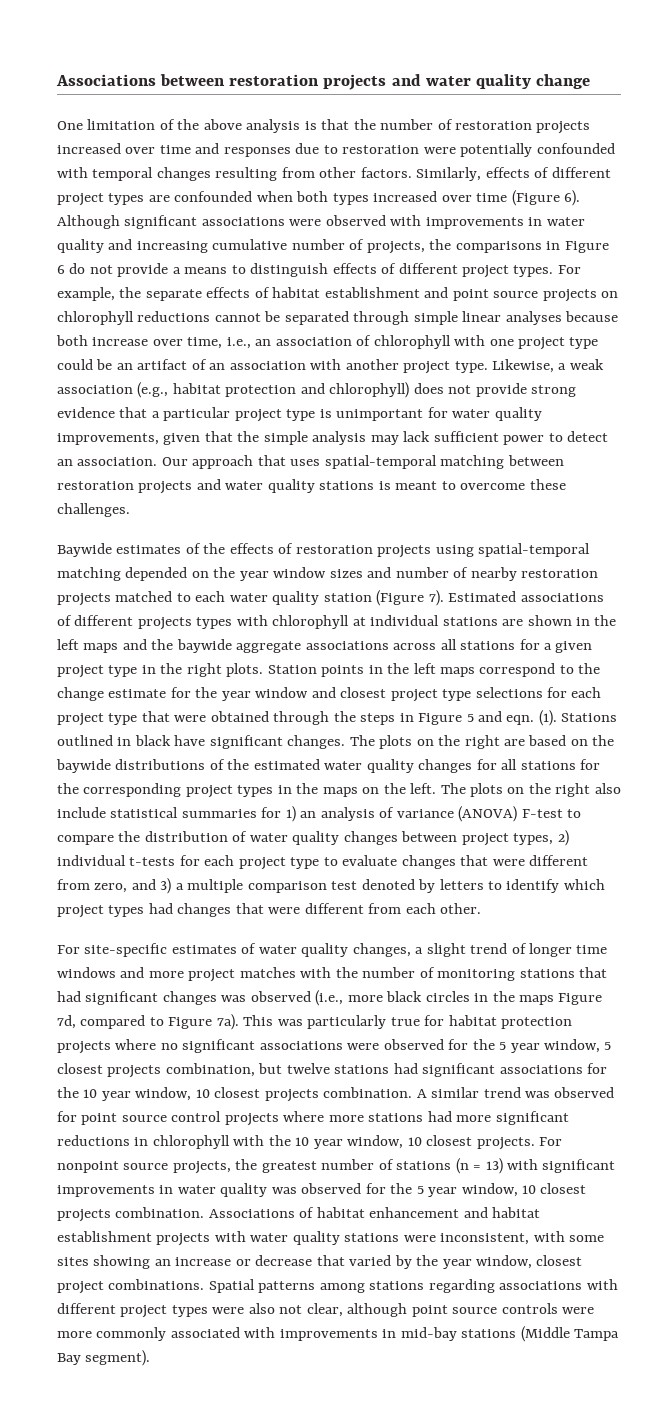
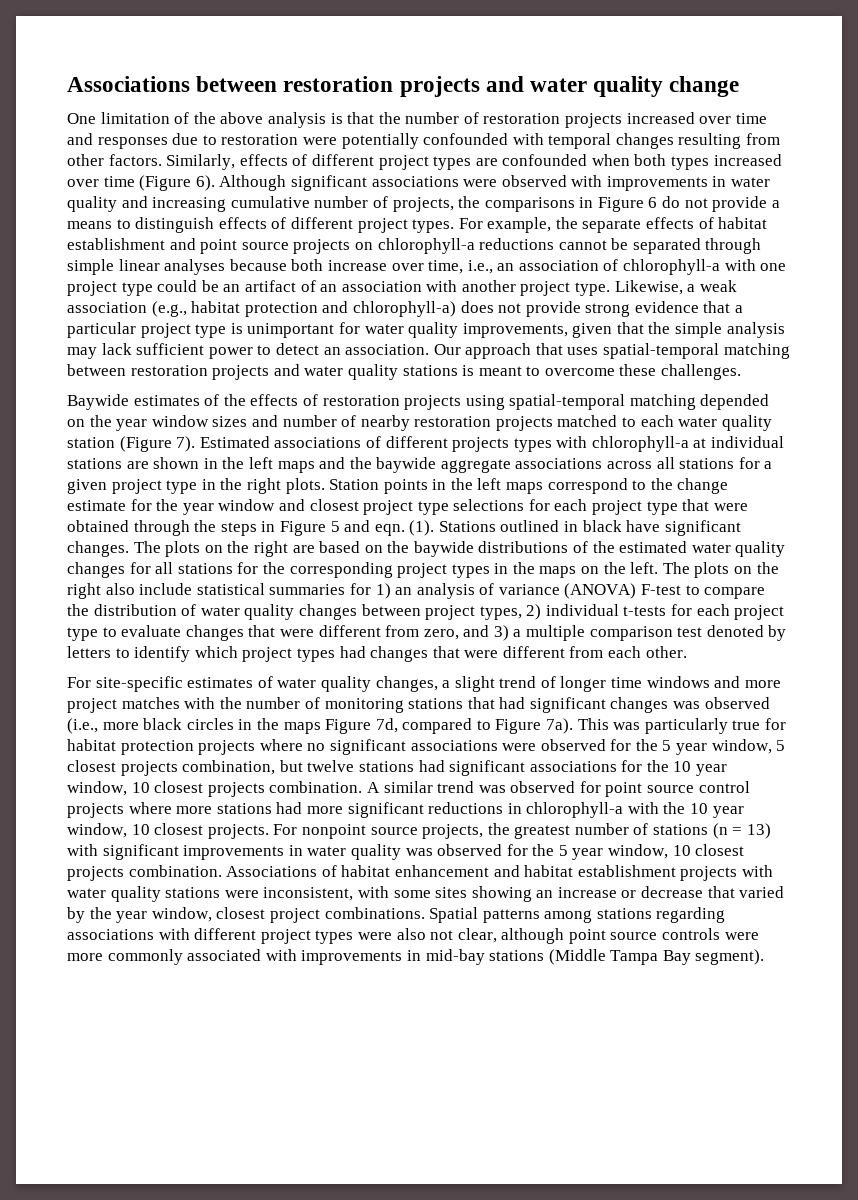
- For example, the separate effects of habitat establishment and point source projects on chlorophyll reductions cannot be separated through simple linear analyses because both increase over time, i.e., an association of chlorophyll with one project type could be an artifact of an association with another project type.
+ For example, the separate effects of habitat establishment and point source projects on chlorophyll-a reductions cannot be separated through simple linear analyses because both increase over time, i.e., an association of chlorophyll-a with one project type could be an artifact of an association with another project type.
- Likewise, a weak association (e.g., habitat protection and chlorophyll) does not provide strong evidence that a particular project type is unimportant for water quality improvements, given that the simple analysis may lack sufficient power to detect an association.
+ Likewise, a weak association (e.g., habitat protection and chlorophyll-a) does not provide strong evidence that a particular project type is unimportant for water quality improvements, given that the simple analysis may lack sufficient power to detect an association.
- Estimated associations of different projects types with chlorophyll at individual stations are shown in the left maps and the baywide aggregate associations across all stations for a given project type in the right plots.
+ Estimated associations of different projects types with chlorophyll-a at individual stations are shown in the left maps and the baywide aggregate associations across all stations for a given project type in the right plots.
- A similar trend was observed for point source control projects where more stations had more significant reductions in chlorophyll with the 10 year window, 10 closest projects.
+ A similar trend was observed for point source control projects where more stations had more significant reductions in chlorophyll-a with the 10 year window, 10 closest projects.

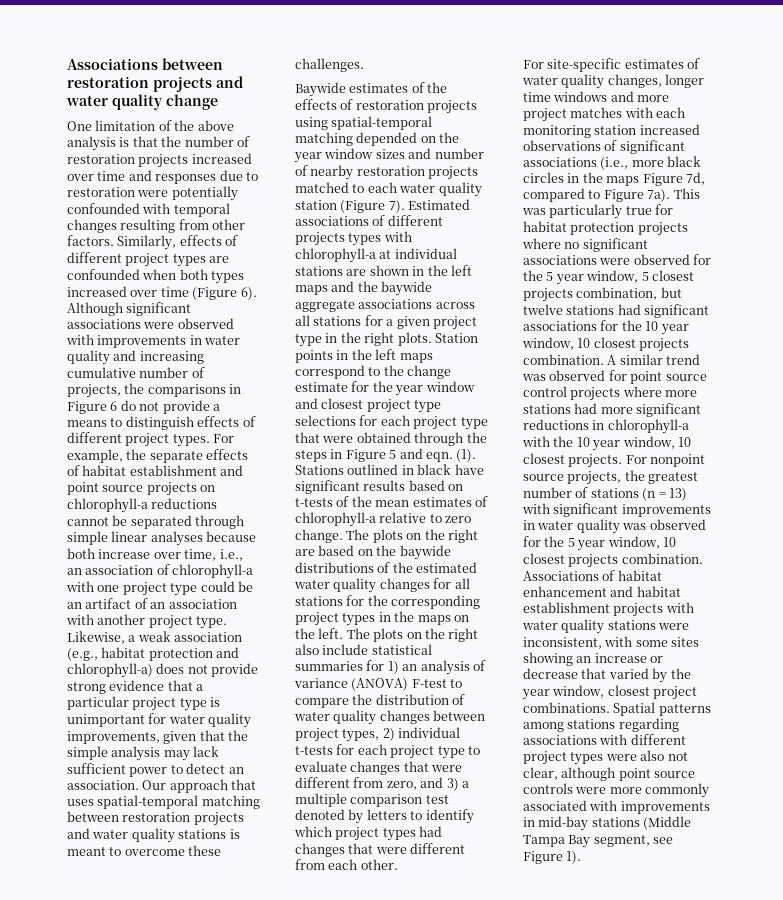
- Stations outlined in black have significant changes.
+ Stations outlined in black have significant results based on t-tests of the mean estimates of chlorophyll-a relative to zero change.
- For site-specific estimates of water quality changes, a slight trend of longer time windows and more project matches with the number of monitoring stations that had significant changes was observed (i.e., more black circles in the maps Figure 7d, compared to Figure 7a).
+ For site-specific estimates of water quality changes, longer time windows and more project matches with each monitoring station increased observations of significant associations (i.e., more black circles in the maps Figure 7d, compared to Figure 7a).
- Spatial patterns among stations regarding associations with different project types were also not clear, although point source controls were more commonly associated with improvements in mid-bay stations (Middle Tampa Bay segment).
+ Spatial patterns among stations regarding associations with different project types were also not clear, although point source controls were more commonly associated with improvements in mid-bay stations (Middle Tampa Bay segment, see Figure 1).

